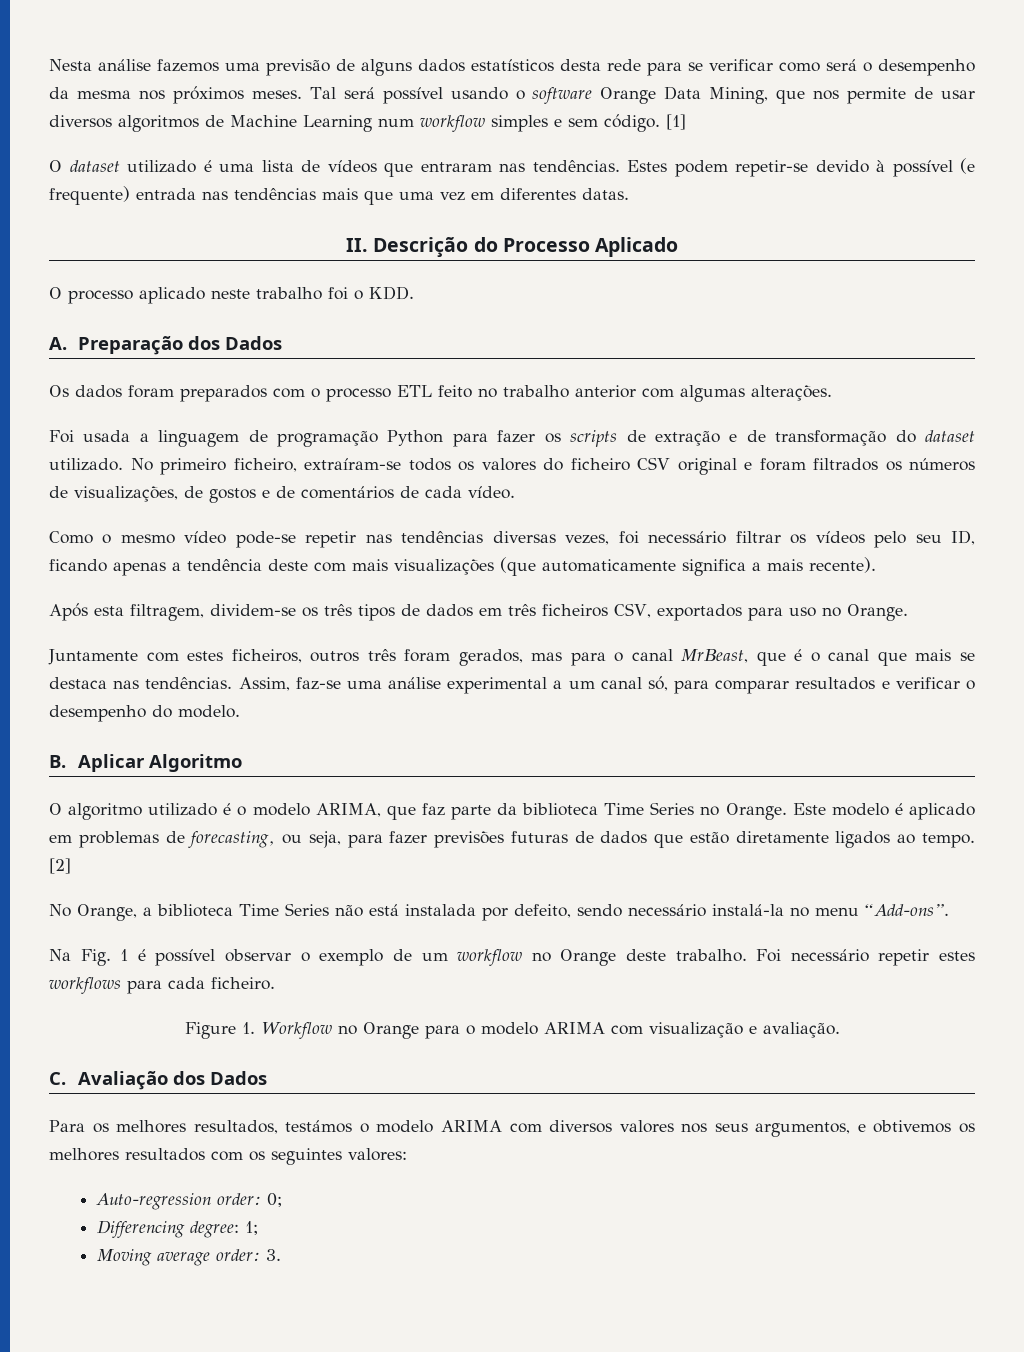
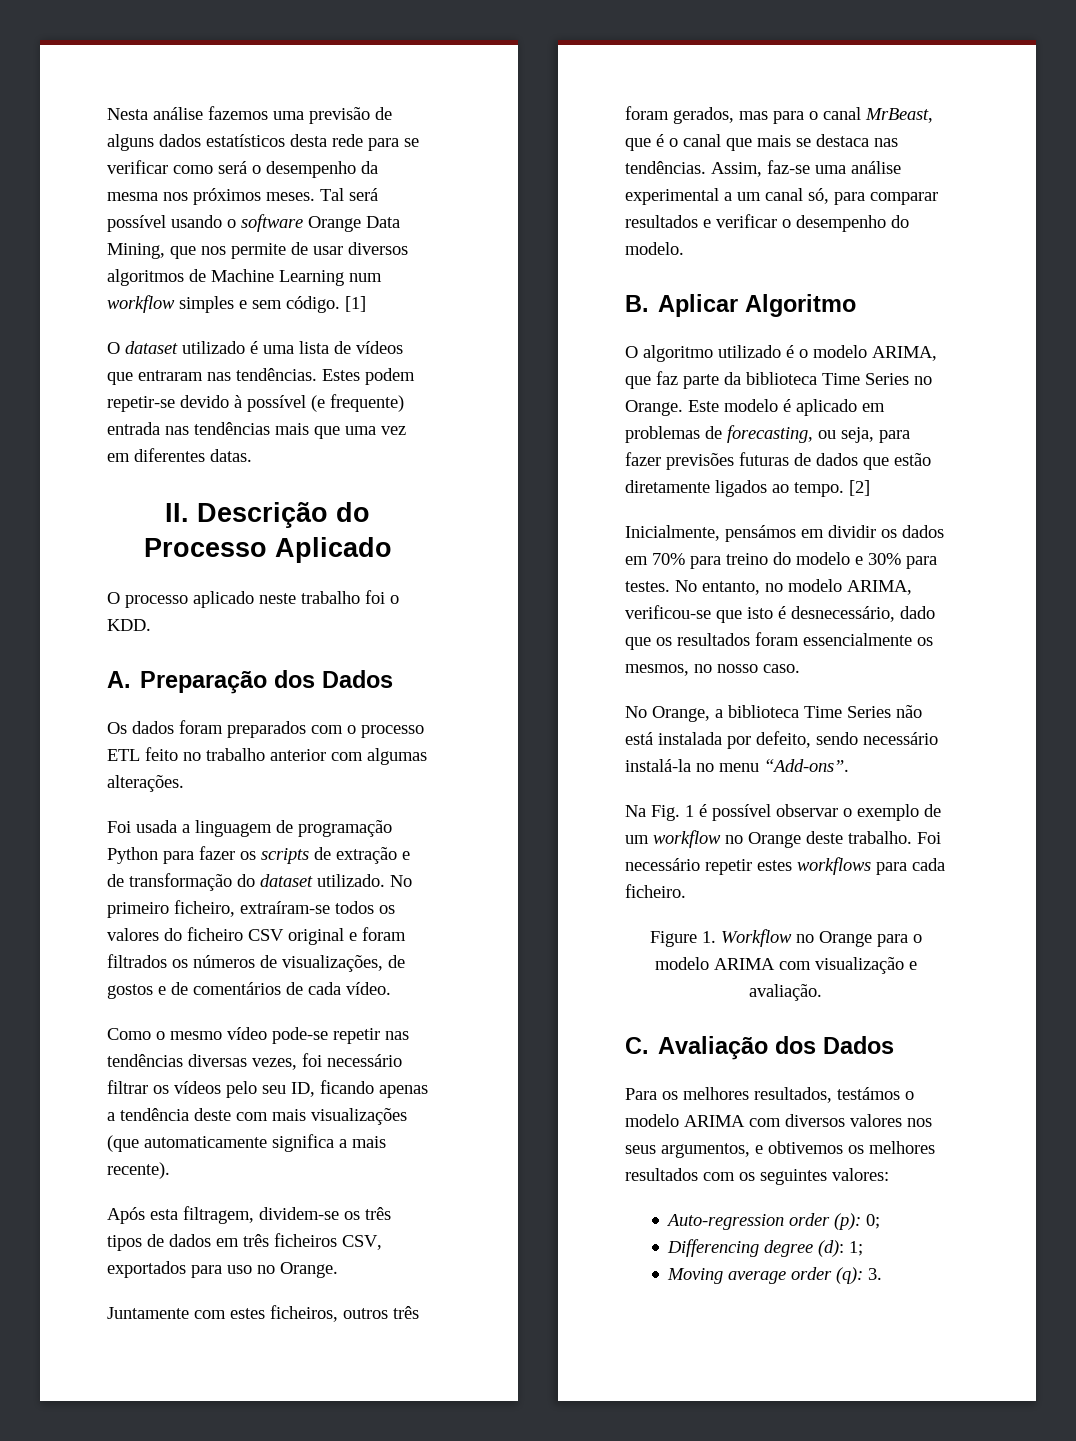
+ Inicialmente, pensámos em dividir os dados em 70% para treino do modelo e 30% para testes. No entanto, no modelo ARIMA, verificou-se que isto é desnecessário, dado que os resultados foram essencialmente os mesmos, no nosso caso.
- Auto-regression order: 0;
+ Auto-regression order (p): 0;
- Differencing degree: 1;
+ Differencing degree (d): 1;
- Moving average order: 3.
+ Moving average order (q): 3.

